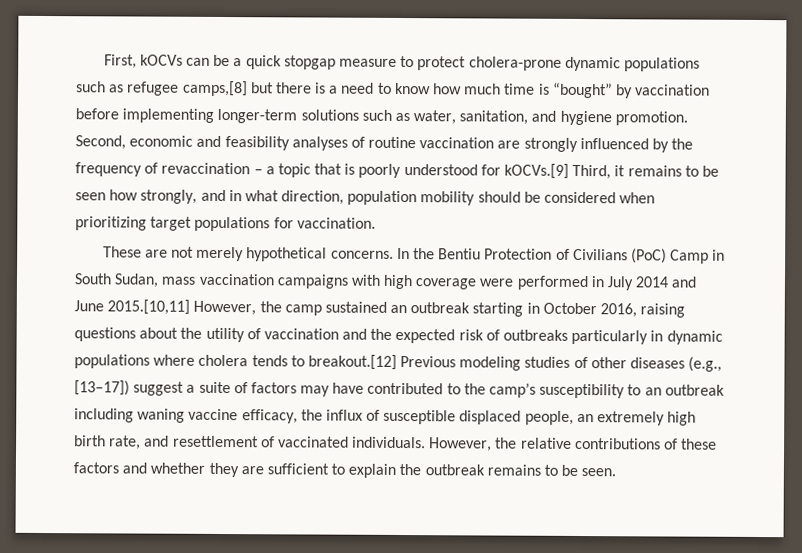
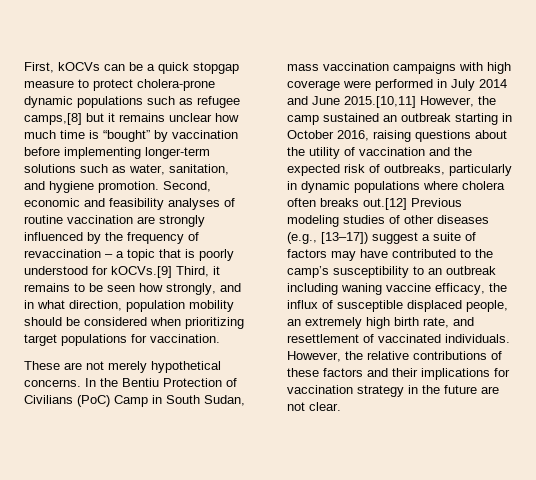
- First, kOCVs can be a quick stopgap measure to protect cholera-prone dynamic populations such as refugee camps,[8] but there is a need to know how much time is “bought” by vaccination before implementing longer-term solutions such as water, sanitation, and hygiene promotion.
+ First, kOCVs can be a quick stopgap measure to protect cholera-prone dynamic populations such as refugee camps,[8] but it remains unclear how much time is “bought” by vaccination before implementing longer-term solutions such as water, sanitation, and hygiene promotion.
- In the Bentiu Protection of Civilians (PoC) Camp in South Sudan, mass vaccination campaigns with high coverage were performed in July 2014 and June 2015.[10,11] However, the camp sustained an outbreak starting in October 2016, raising questions about the utility of vaccination and the expected risk of outbreaks particularly in dynamic populations where cholera tends to breakout.[12] Previous modeling studies of other diseases (e.g., [13–17]) suggest a suite of factors may have contributed to the camp’s susceptibility to an outbreak including waning vaccine efficacy, the influx of susceptible displaced people, an extremely high birth rate, and resettlement of vaccinated individuals.
+ In the Bentiu Protection of Civilians (PoC) Camp in South Sudan, mass vaccination campaigns with high coverage were performed in July 2014 and June 2015.[10,11] However, the camp sustained an outbreak starting in October 2016, raising questions about the utility of vaccination and the expected risk of outbreaks, particularly in dynamic populations where cholera often breaks out.[12] Previous modeling studies of other diseases (e.g., [13–17]) suggest a suite of factors may have contributed to the camp’s susceptibility to an outbreak including waning vaccine efficacy, the influx of susceptible displaced people, an extremely high birth rate, and resettlement of vaccinated individuals.
- However, the relative contributions of these factors and whether they are sufficient to explain the outbreak remains to be seen.
+ However, the relative contributions of these factors and their implications for vaccination strategy in the future are not clear.

